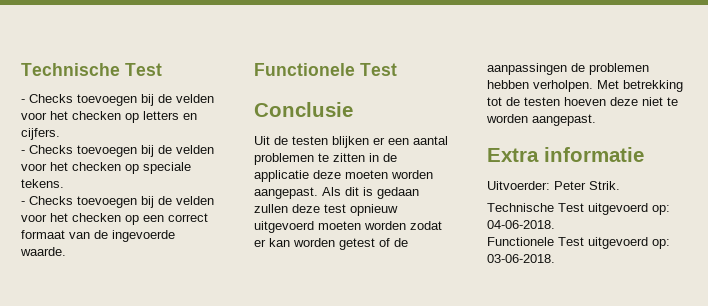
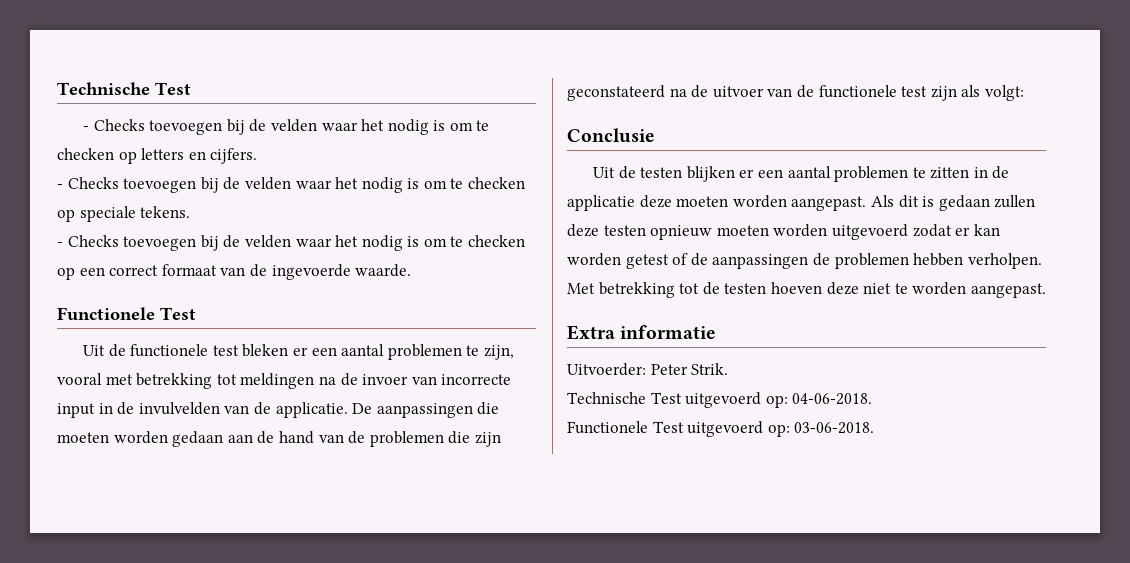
- - Checks toevoegen bij de velden voor het checken op letters en cijfers.
+ - Checks toevoegen bij de velden waar het nodig is om te checken op letters en cijfers.
- - Checks toevoegen bij de velden voor het checken op speciale tekens.
+ - Checks toevoegen bij de velden waar het nodig is om te checken op speciale tekens.
- - Checks toevoegen bij de velden voor het checken op een correct formaat van de ingevoerde waarde.
+ - Checks toevoegen bij de velden waar het nodig is om te checken op een correct formaat van de ingevoerde waarde.
+ Uit de functionele test bleken er een aantal problemen te zijn, vooral met betrekking tot meldingen na de invoer van incorrecte input in de invulvelden van de applicatie. De aanpassingen die moeten worden gedaan aan de hand van de problemen die zijn geconstateerd na de uitvoer van de functionele test zijn als volgt:
- Als dit is gedaan zullen deze test opnieuw uitgevoerd moeten worden zodat er kan worden getest of de aanpassingen de problemen hebben verholpen.
+ Als dit is gedaan zullen deze testen opnieuw moeten worden uitgevoerd zodat er kan worden getest of de aanpassingen de problemen hebben verholpen.

